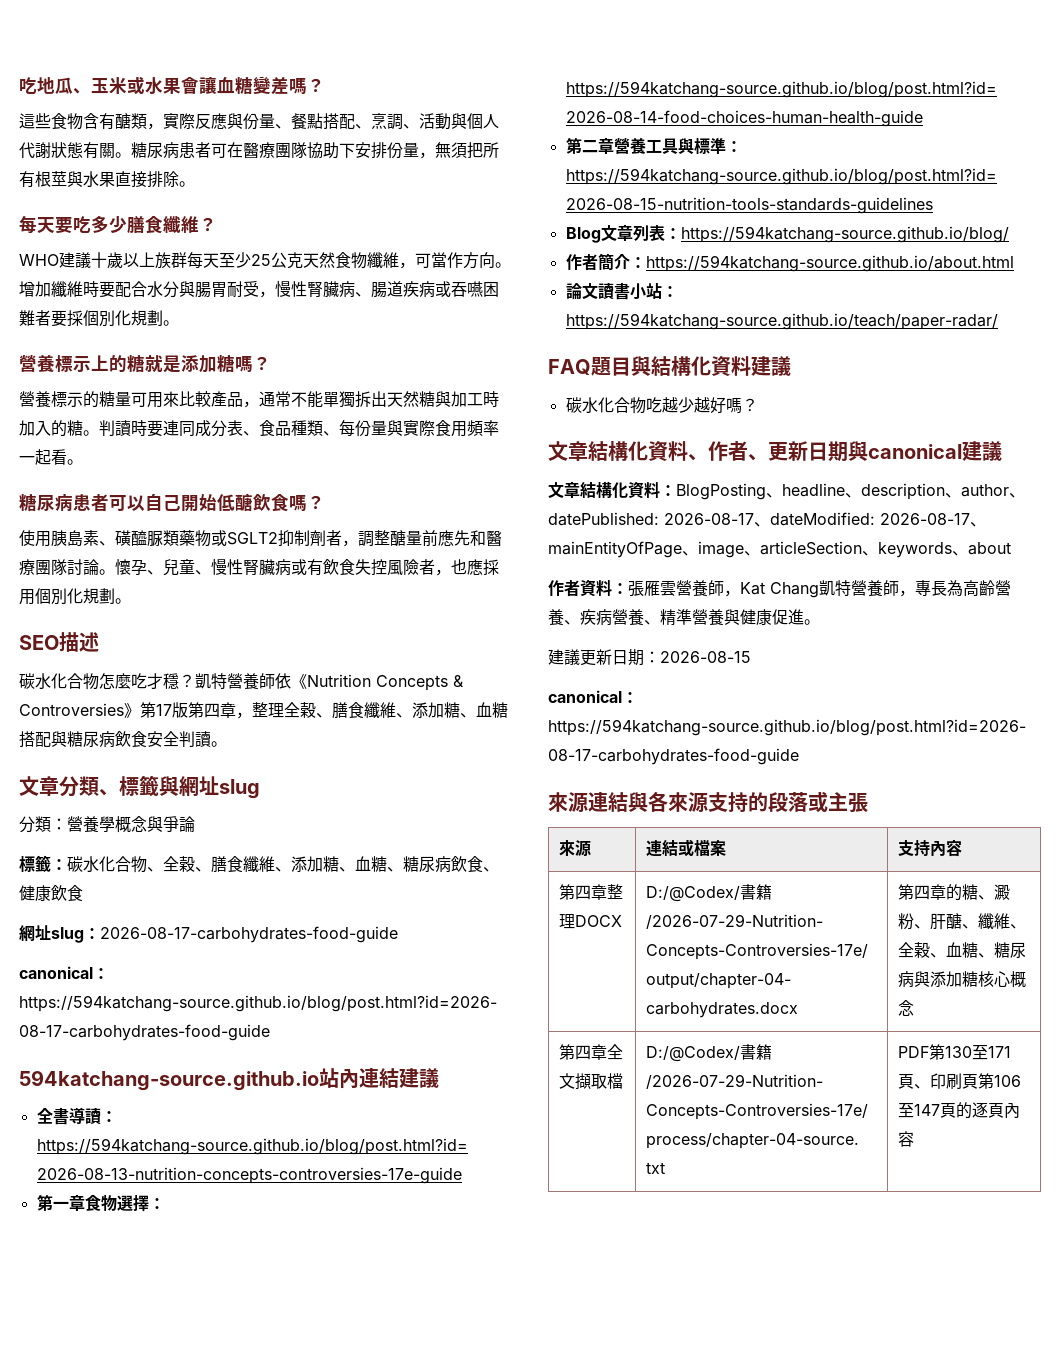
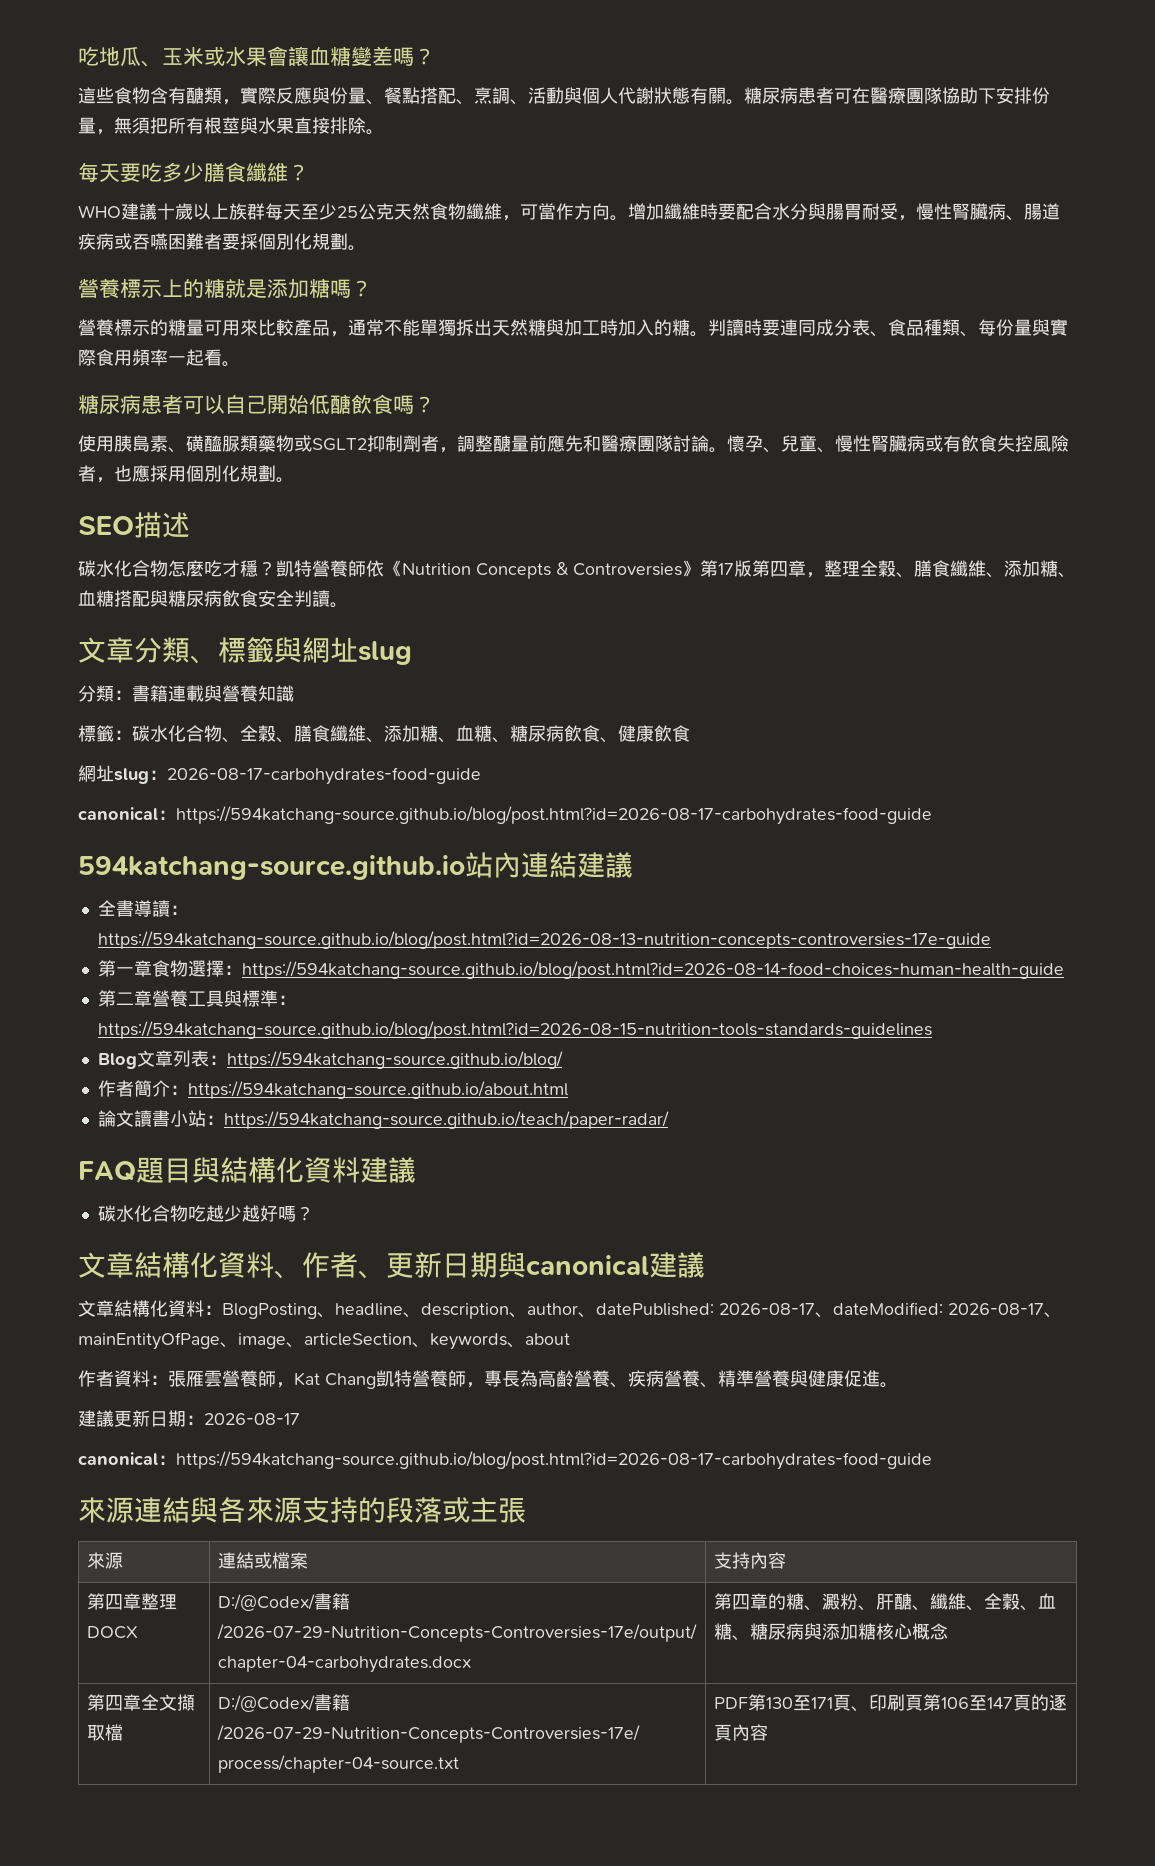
- 分類：營養學概念與爭論
+ 分類：書籍連載與營養知識
- 建議更新日期：2026-08-15
+ 建議更新日期：2026-08-17

